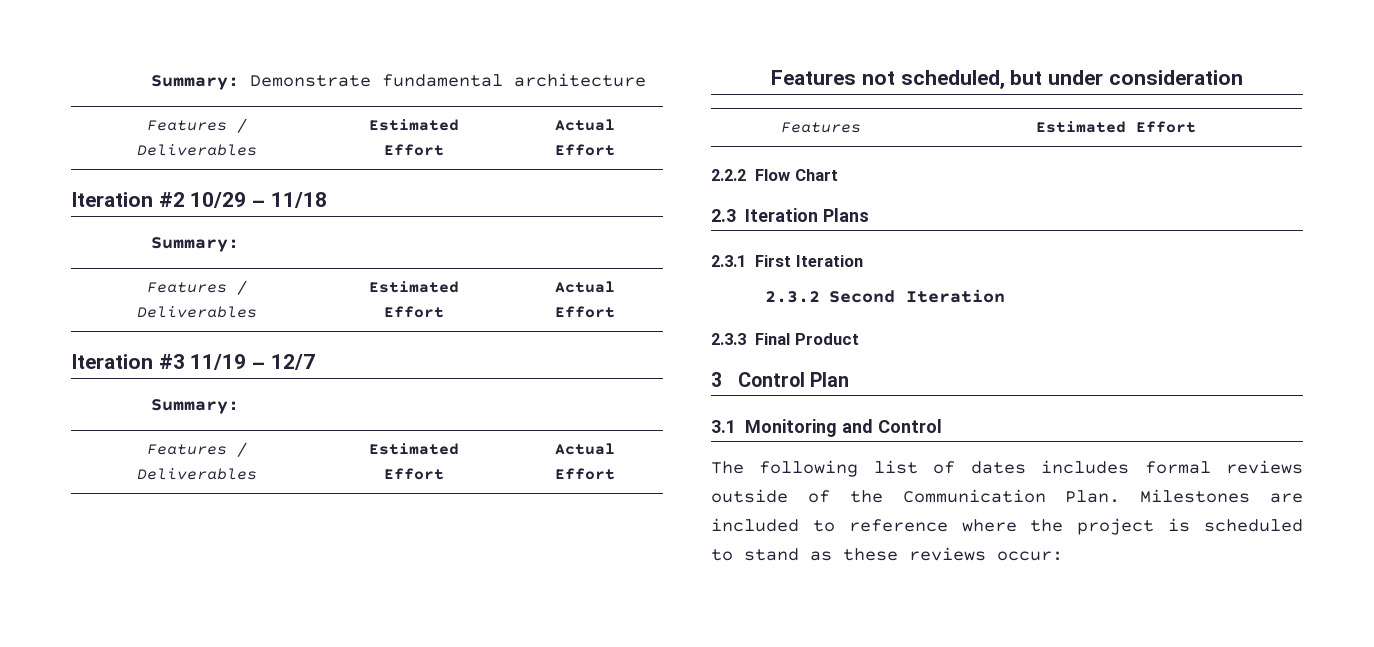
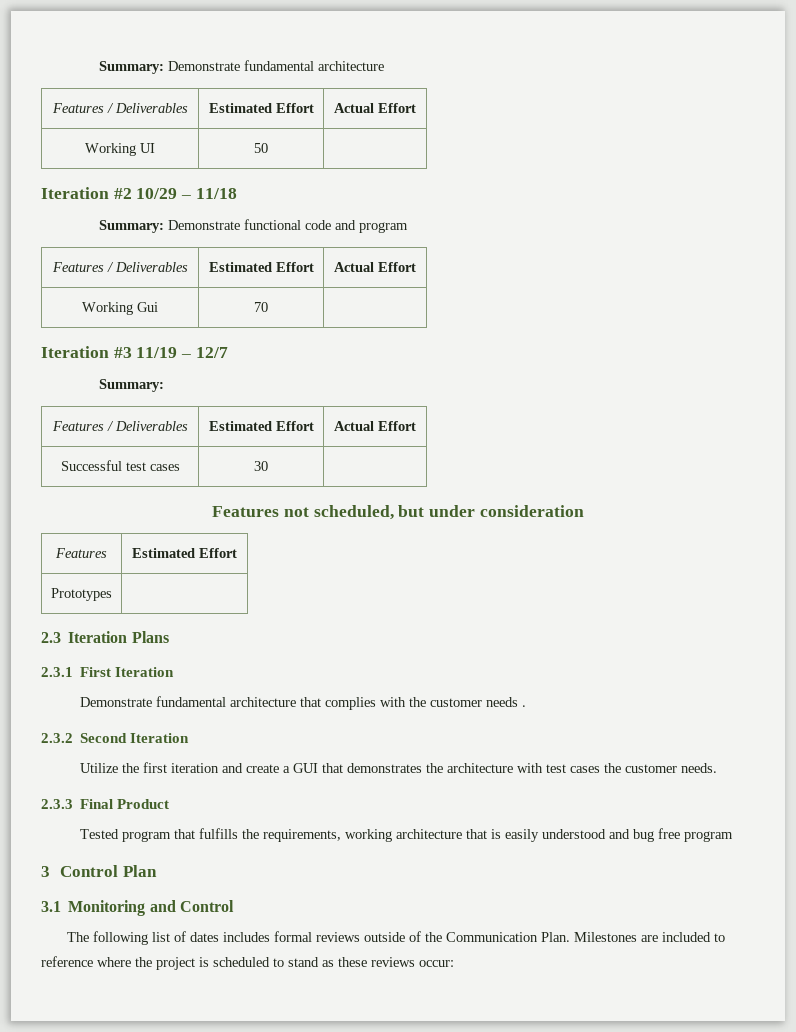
+ Working UI | 50 |
  Iteration #2 10/29 – 11/18
- Summary:
+ Summary: Demonstrate functional code and program
  Features / Deliverables | Estimated Effort | Actual Effort
+ Working Gui | 70 |
+ Successful test cases | 30 |
- 2.2.2 Flow Chart
+ Prototypes |
+ Demonstrate fundamental architecture that complies with the customer needs .
  2.3.2 Second Iteration
+ Utilize the first iteration and create a GUI that demonstrates the architecture with test cases the customer needs.
  2.3.3 Final Product
+ Tested program that fulfills the requirements, working architecture that is easily understood and bug free program

